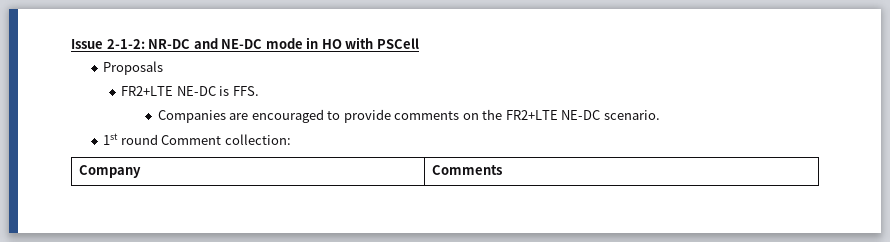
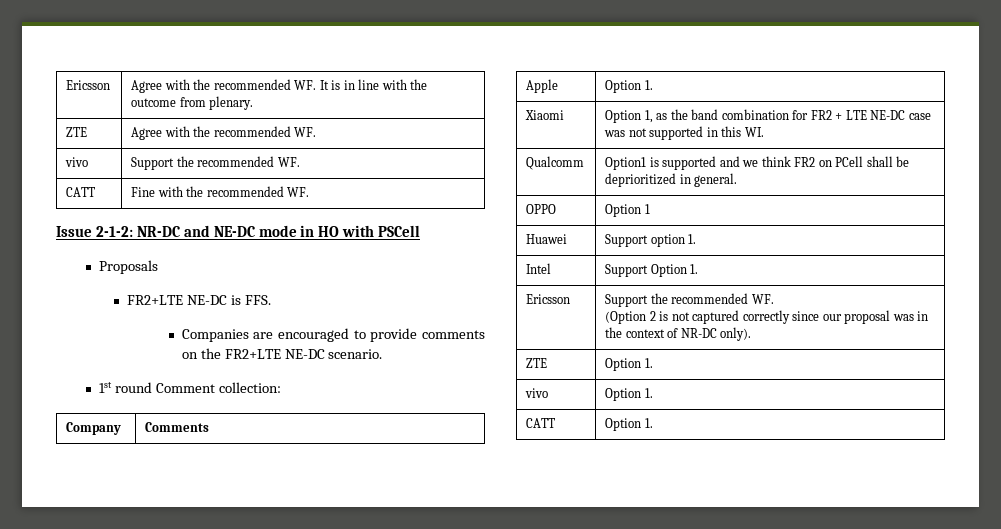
+ Ericsson | Agree with the recommended WF. It is in line with the outcome from plenary.
+ ZTE | Agree with the recommended WF.
+ vivo | Support the recommended WF.
+ CATT | Fine with the recommended WF.
+ Apple | Option 1.
+ Xiaomi | Option 1, as the band combination for FR2 + LTE NE-DC case was not supported in this WI.
+ Qualcomm | Option1 is supported and we think FR2 on PCell shall be deprioritized in general.
+ OPPO | Option 1
+ Huawei | Support option 1.
+ Intel | Support Option 1.
+ Ericsson | Support the recommended WF.
+ (Option 2 is not captured correctly since our proposal was in the context of NR-DC only).
+ ZTE | Option 1.
+ vivo | Option 1.
+ CATT | Option 1.

